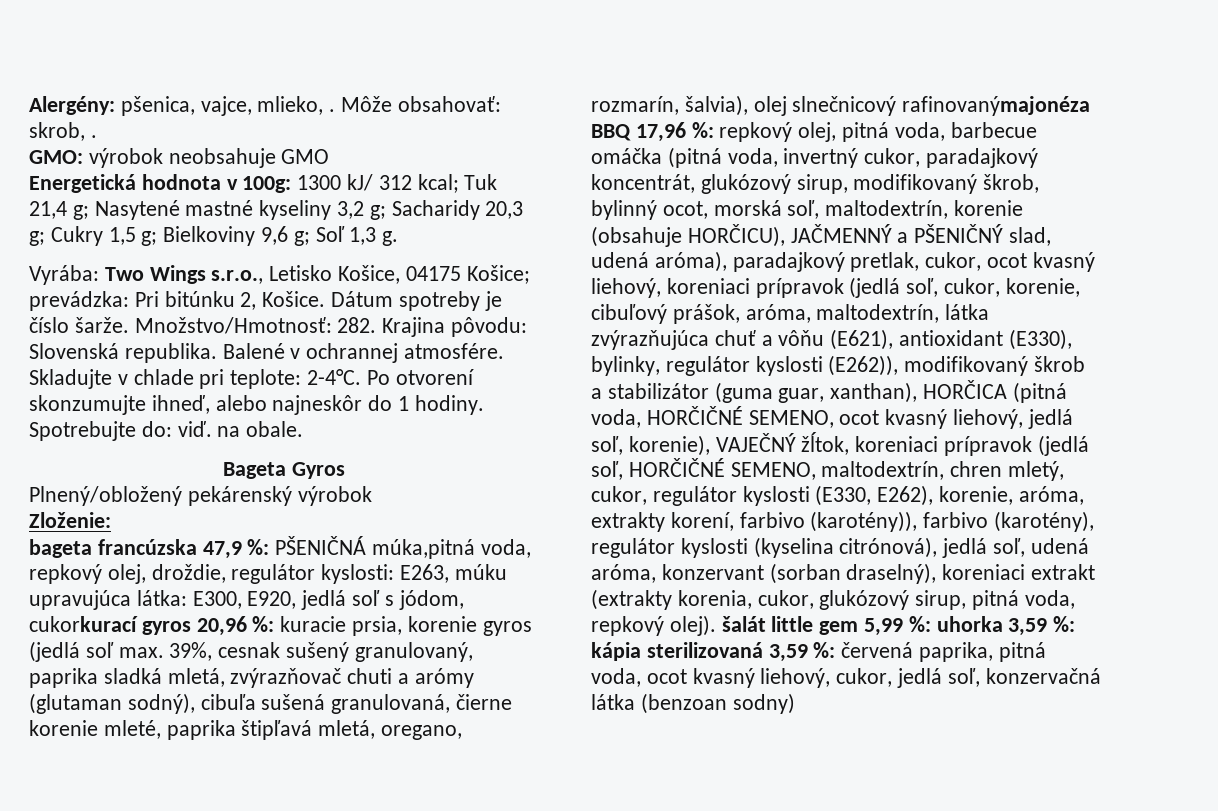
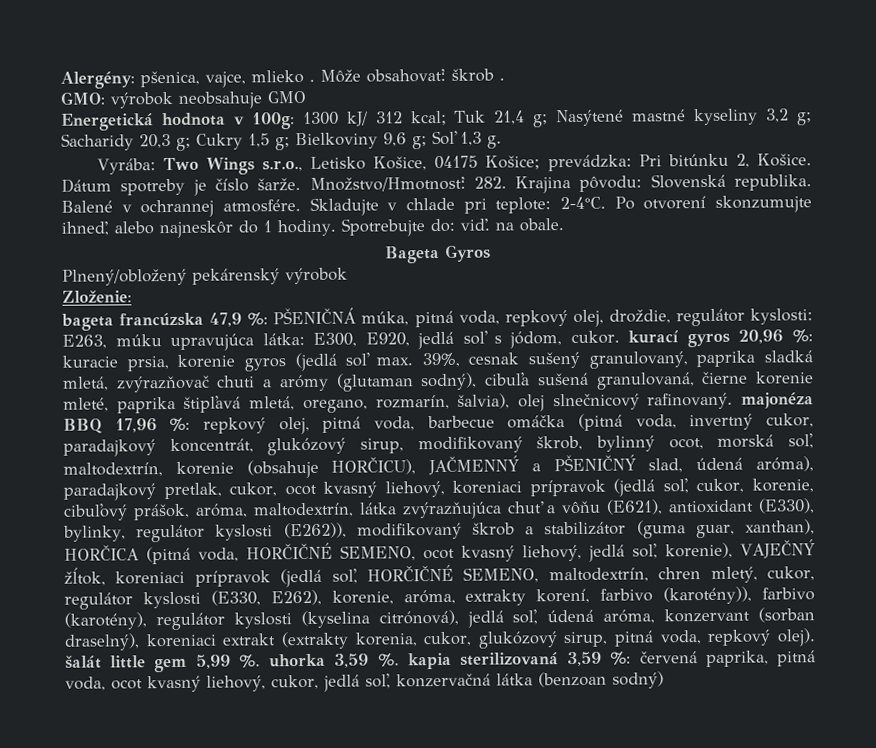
- Alergény: pšenica, vajce, mlieko, .
+ Alergény: pšenica, vajce, mlieko .
- Môže obsahovať: skrob, .
+ Môže obsahovať: škrob .
- Energetická hodnota v 100g: 1300 kJ/ 312 kcal; Tuk 21,4 g; Nasytené mastné kyseliny 3,2 g; Sacharidy 20,3 g; Cukry 1,5 g; Bielkoviny 9,6 g; Soľ 1,3 g.
+ Energetická hodnota v 100g: 1300 kJ/ 312 kcal; Tuk 21,4 g; Nasýtené mastné kyseliny 3,2 g; Sacharidy 20,3 g; Cukry 1,5 g; Bielkoviny 9,6 g; Soľ 1,3 g.
- PŠENIČNÁ múka,pitná voda, repkový olej, droždie, regulátor kyslosti:
+ PŠENIČNÁ múka, pitná voda, repkový olej, droždie, regulátor kyslosti:
- E300, E920, jedlá soľ s jódom, cukorkurací gyros 20,96 %:
+ E300, E920, jedlá soľ s jódom, cukor. kurací gyros 20,96 %:
- kuracie prsia, korenie gyros (jedlá soľ max. 39%, cesnak sušený granulovaný, paprika sladká mletá, zvýrazňovač chuti a arómy (glutaman sodný), cibuľa sušená granulovaná, čierne korenie mleté, paprika štipľavá mletá, oregano, rozmarín, šalvia), olej slnečnicový rafinovanýmajonéza BBQ 17,96 %:
+ kuracie prsia, korenie gyros (jedlá soľ max. 39%, cesnak sušený granulovaný, paprika sladká mletá, zvýrazňovač chuti a arómy (glutaman sodný), cibuľa sušená granulovaná, čierne korenie mleté, paprika štipľavá mletá, oregano, rozmarín, šalvia), olej slnečnicový rafinovaný. majonéza BBQ 17,96 %:
- repkový olej, pitná voda, barbecue omáčka (pitná voda, invertný cukor, paradajkový koncentrát, glukózový sirup, modifikovaný škrob, bylinný ocot, morská soľ, maltodextrín, korenie (obsahuje HORČICU), JAČMENNÝ a PŠENIČNÝ slad, udená aróma), paradajkový pretlak, cukor, ocot kvasný liehový, koreniaci prípravok (jedlá soľ, cukor, korenie, cibuľový prášok, aróma, maltodextrín, látka zvýrazňujúca chuť a vôňu (E621), antioxidant (E330), bylinky, regulátor kyslosti (E262)), modifikovaný škrob a stabilizátor (guma guar, xanthan), HORČICA (pitná voda, HORČIČNÉ SEMENO, ocot kvasný liehový, jedlá soľ, korenie), VAJEČNÝ žĺtok, koreniaci prípravok (jedlá soľ, HORČIČNÉ SEMENO, maltodextrín, chren mletý, cukor, regulátor kyslosti (E330, E262), korenie, aróma, extrakty korení, farbivo (karotény)), farbivo (karotény), regulátor kyslosti (kyselina citrónová), jedlá soľ, udená aróma, konzervant (sorban draselný), koreniaci extrakt (extrakty korenia, cukor, glukózový sirup, pitná voda, repkový olej). šalát little gem 5,99 %: uhorka 3,59 %: kápia sterilizovaná 3,59 %:
+ repkový olej, pitná voda, barbecue omáčka (pitná voda, invertný cukor, paradajkový koncentrát, glukózový sirup, modifikovaný škrob, bylinný ocot, morská soľ, maltodextrín, korenie (obsahuje HORČICU), JAČMENNÝ a PŠENIČNÝ slad, údená aróma), paradajkový pretlak, cukor, ocot kvasný liehový, koreniaci prípravok (jedlá soľ, cukor, korenie, cibuľový prášok, aróma, maltodextrín, látka zvýrazňujúca chuť a vôňu (E621), antioxidant (E330), bylinky, regulátor kyslosti (E262)), modifikovaný škrob a stabilizátor (guma guar, xanthan), HORČICA (pitná voda, HORČIČNÉ SEMENO, ocot kvasný liehový, jedlá soľ, korenie), VAJEČNÝ žĺtok, koreniaci prípravok (jedlá soľ, HORČIČNÉ SEMENO, maltodextrín, chren mletý, cukor, regulátor kyslosti (E330, E262), korenie, aróma, extrakty korení, farbivo (karotény)), farbivo (karotény), regulátor kyslosti (kyselina citrónová), jedlá soľ, údená aróma, konzervant (sorban draselný), koreniaci extrakt (extrakty korenia, cukor, glukózový sirup, pitná voda, repkový olej). šalát little gem 5,99 %. uhorka 3,59 %. kapia sterilizovaná 3,59 %:
- červená paprika, pitná voda, ocot kvasný liehový, cukor, jedlá soľ, konzervačná látka (benzoan sodny)
+ červená paprika, pitná voda, ocot kvasný liehový, cukor, jedlá soľ, konzervačná látka (benzoan sodný)

